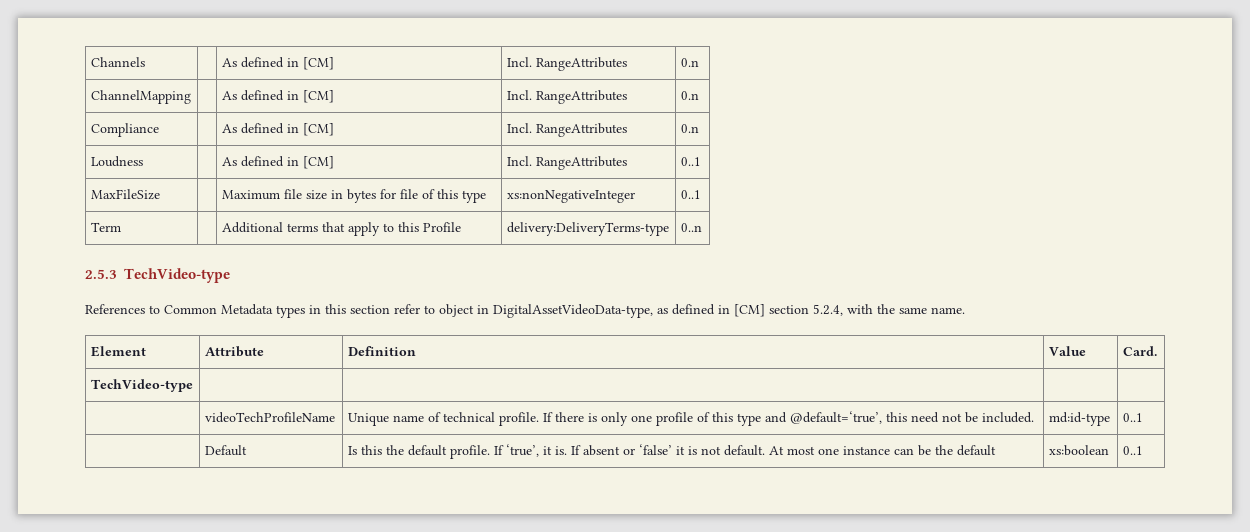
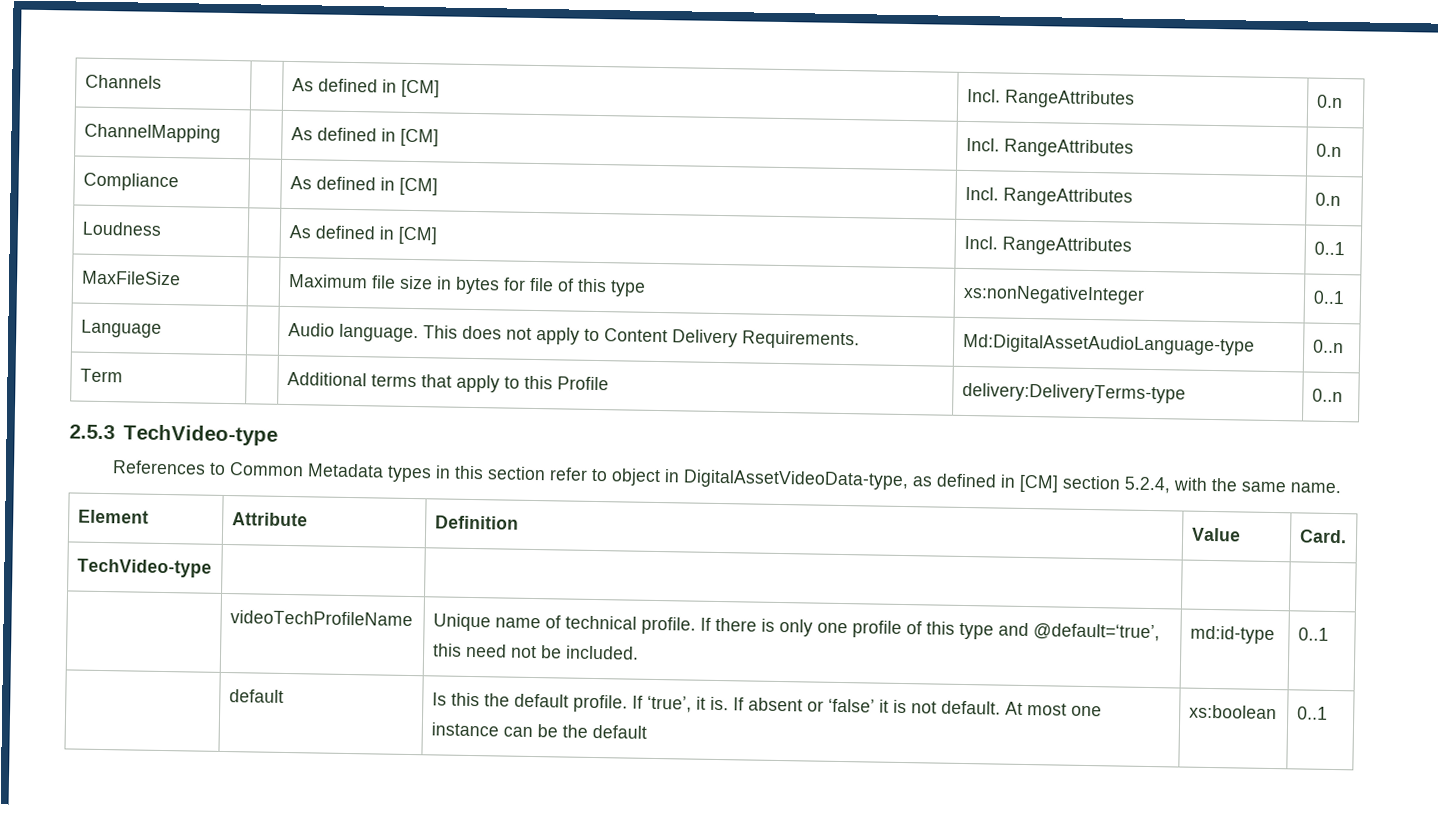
+ Language | | Audio language. This does not apply to Content Delivery Requirements. | Md:DigitalAssetAudioLanguage-type | 0..n
- | Default | Is this the default profile. If ‘true’, it is. If absent or ‘false’ it is not default. At most one instance can be the default | xs:boolean | 0..1
+ | default | Is this the default profile. If ‘true’, it is. If absent or ‘false’ it is not default. At most one instance can be the default | xs:boolean | 0..1

